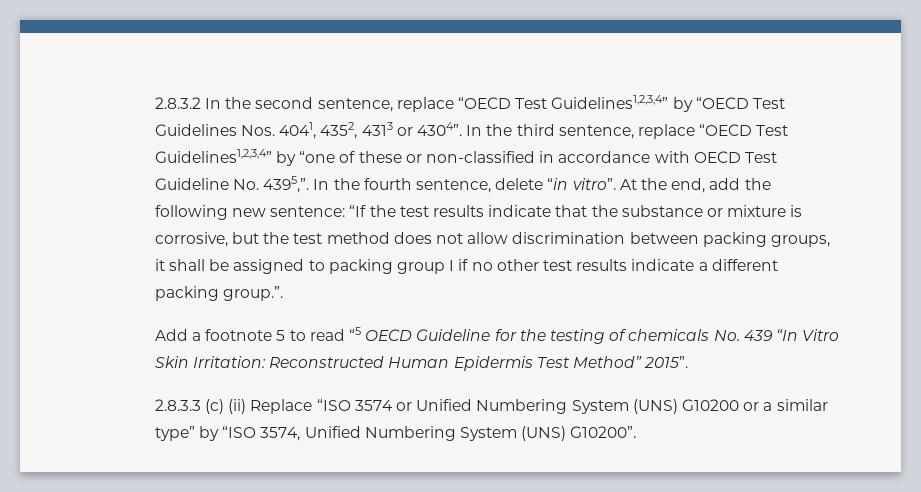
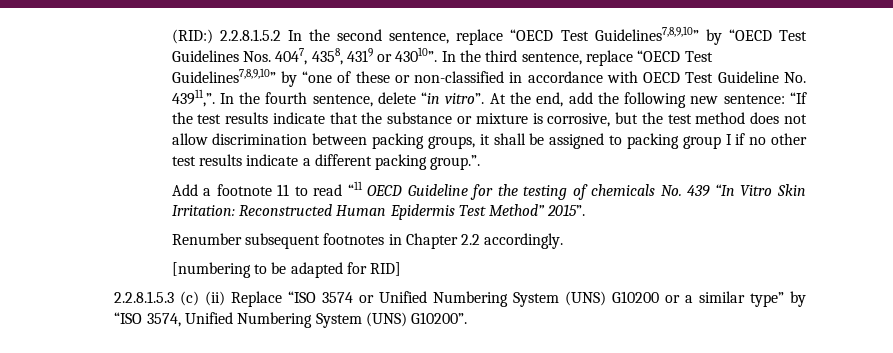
- 2.8.3.2 In the second sentence, replace “OECD Test Guidelines1,2,3,4” by “OECD Test Guidelines Nos. 4041, 4352, 4313 or 4304”.
+ (RID:) 2.2.8.1.5.2 In the second sentence, replace “OECD Test Guidelines7,8,9,10” by “OECD Test Guidelines Nos. 4047, 4358, 4319 or 43010”.
- In the third sentence, replace “OECD Test Guidelines1,2,3,4” by “one of these or non-classified in accordance with OECD Test Guideline No. 4395,”.
+ In the third sentence, replace “OECD Test Guidelines7,8,9,10” by “one of these or non-classified in accordance with OECD Test Guideline No. 43911,”.
- Add a footnote 5 to read “5 OECD Guideline for the testing of chemicals No. 439 “In Vitro Skin Irritation: Reconstructed Human Epidermis Test Method” 2015”.
+ Add a footnote 11 to read “11 OECD Guideline for the testing of chemicals No. 439 “In Vitro Skin Irritation: Reconstructed Human Epidermis Test Method” 2015”.
- 2.8.3.3 (c) (ii) Replace “ISO 3574 or Unified Numbering System (UNS) G10200 or a similar type” by “ISO 3574, Unified Numbering System (UNS) G10200”.
+ Renumber subsequent footnotes in Chapter 2.2 accordingly.
+ [numbering to be adapted for RID]
+ 2.2.8.1.5.3 (c) (ii) Replace “ISO 3574 or Unified Numbering System (UNS) G10200 or a similar type” by “ISO 3574, Unified Numbering System (UNS) G10200”.

